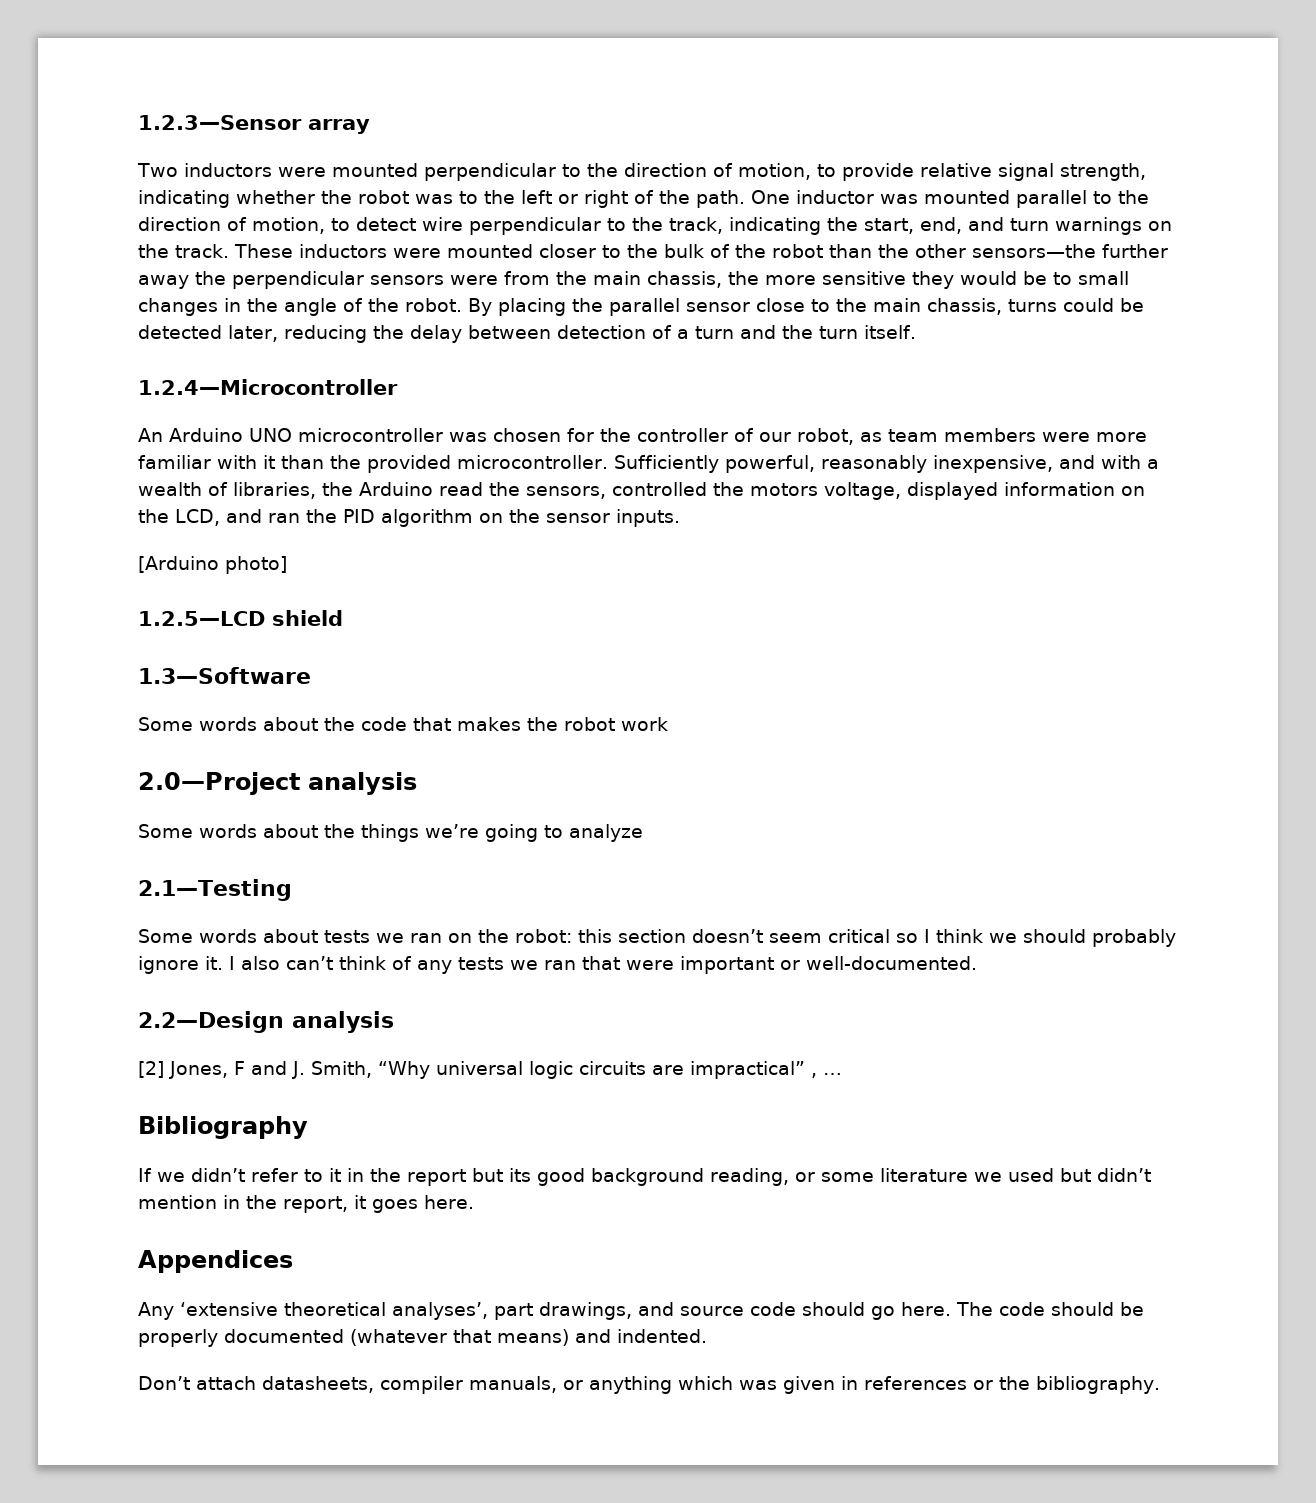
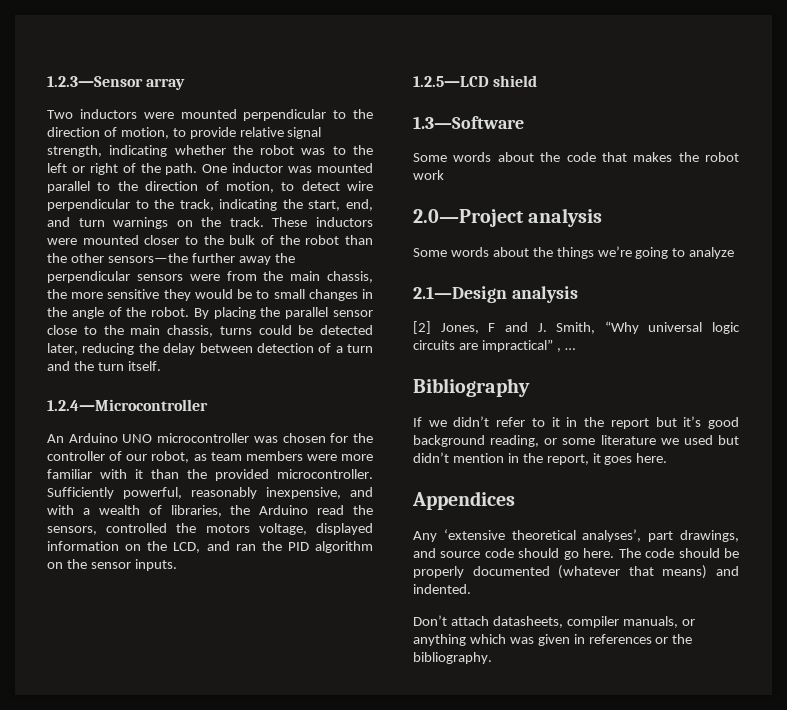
- [Arduino photo]
- 2.1—Testing
- Some words about tests we ran on the robot: this section doesn’t seem critical so I think we should probably ignore it. I also can’t think of any tests we ran that were important or well-documented.
- 2.2—Design analysis
+ 2.1—Design analysis
- If we didn’t refer to it in the report but its good background reading, or some literature we used but didn’t mention in the report, it goes here.
+ If we didn’t refer to it in the report but it’s good background reading, or some literature we used but didn’t mention in the report, it goes here.

